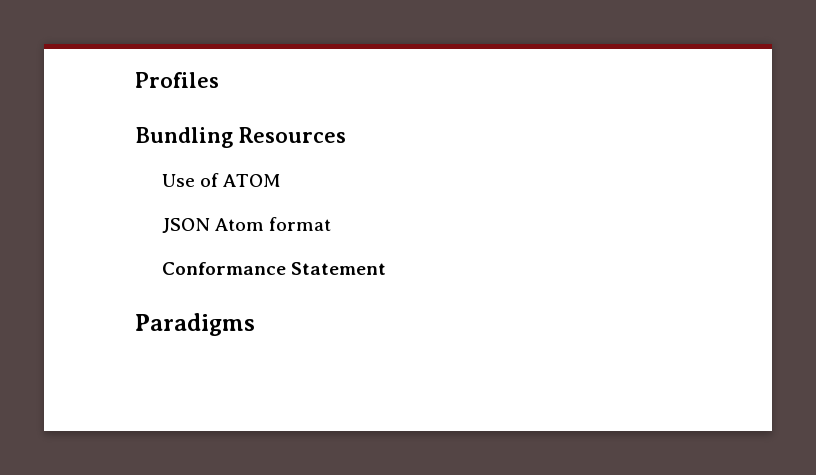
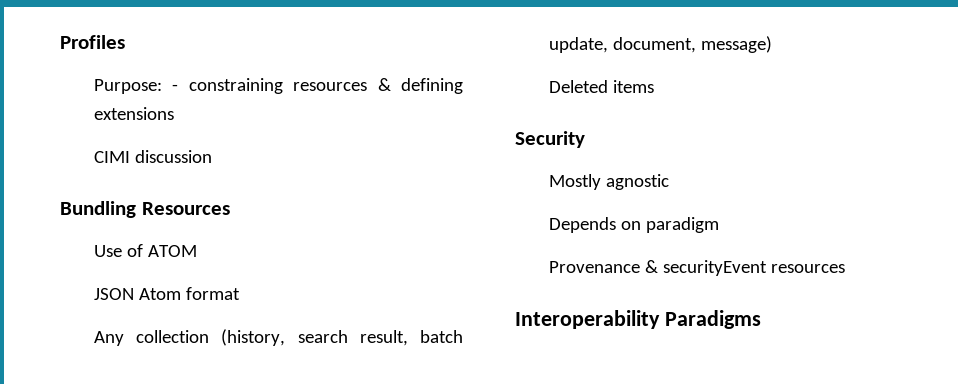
+ Purpose: - constraining resources & defining extensions
+ CIMI discussion
- Conformance Statement
- Paradigms
+ Any collection (history, search result, batch update, document, message)
+ Deleted items
+ Security
+ Mostly agnostic
+ Depends on paradigm
+ Provenance & securityEvent resources
+ Interoperability Paradigms

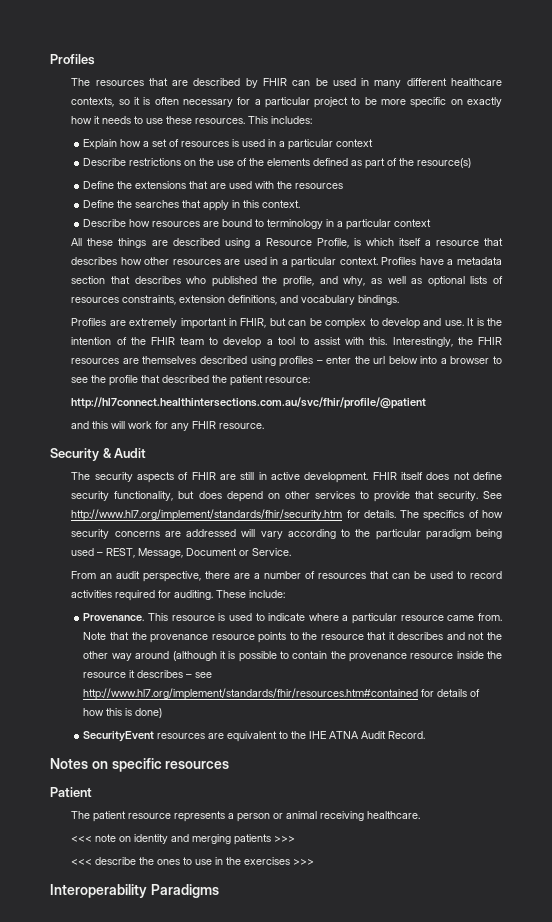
- Purpose: - constraining resources & defining extensions
- CIMI discussion
- Bundling Resources
- Use of ATOM
- JSON Atom format
- Any collection (history, search result, batch update, document, message)
- Deleted items
- Security
- Mostly agnostic
- Depends on paradigm
- Provenance & securityEvent resources
+ The resources that are described by FHIR can be used in many different healthcare contexts, so it is often necessary for a particular project to be more specific on exactly how it needs to use these resources. This includes:
+ Explain how a set of resources is used in a particular context
+ Describe restrictions on the use of the elements defined as part of the resource(s)
+ Define the extensions that are used with the resources
+ Define the searches that apply in this context.
+ Describe how resources are bound to terminology in a particular context
+ All these things are described using a Resource Profile, is which itself a resource that describes how other resources are used in a particular context. Profiles have a metadata section that describes who published the profile, and why, as well as optional lists of resources constraints, extension definitions, and vocabulary bindings.
+ Profiles are extremely important in FHIR, but can be complex to develop and use. It is the intention of the FHIR team to develop a tool to assist with this. Interestingly, the FHIR resources are themselves described using profiles – enter the url below into a browser to see the profile that described the patient resource:
+ http://hl7connect.healthintersections.com.au/svc/fhir/profile/@patient
+ and this will work for any FHIR resource.
+ Security & Audit
+ The security aspects of FHIR are still in active development. FHIR itself does not define security functionality, but does depend on other services to provide that security. See http://www.hl7.org/implement/standards/fhir/security.htm for details. The specifics of how security concerns are addressed will vary according to the particular paradigm being used – REST, Message, Document or Service.
+ From an audit perspective, there are a number of resources that can be used to record activities required for auditing. These include:
+ Provenance. This resource is used to indicate where a particular resource came from. Note that the provenance resource points to the resource that it describes and not the other way around (although it is possible to contain the provenance resource inside the resource it describes – see http://www.hl7.org/implement/standards/fhir/resources.htm#contained for details of how this is done)
+ SecurityEvent resources are equivalent to the IHE ATNA Audit Record.
+ Notes on specific resources
+ Patient
+ The patient resource represents a person or animal receiving healthcare.
+ <<< note on identity and merging patients >>>
+ <<< describe the ones to use in the exercises >>>

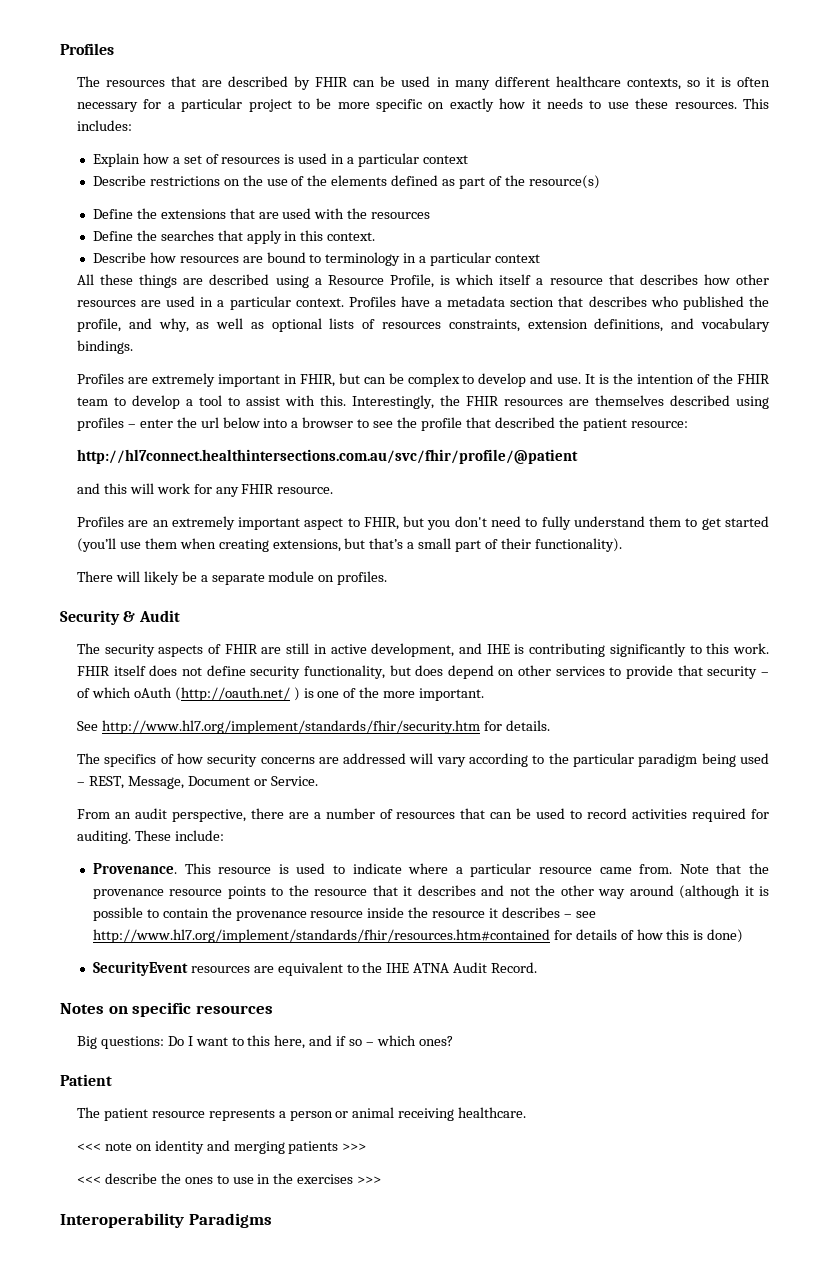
+ Profiles are an extremely important aspect to FHIR, but you don't need to fully understand them to get started (you’ll use them when creating extensions, but that’s a small part of their functionality).
+ There will likely be a separate module on profiles.
- The security aspects of FHIR are still in active development.
+ The security aspects of FHIR are still in active development, and IHE is contributing significantly to this work.
- FHIR itself does not define security functionality, but does depend on other services to provide that security. See http://www.hl7.org/implement/standards/fhir/security.htm for details. The specifics of how security concerns are addressed will vary according to the particular paradigm being used – REST, Message, Document or Service.
+ FHIR itself does not define security functionality, but does depend on other services to provide that security – of which oAuth (http://oauth.net/ ) is one of the more important.
+ See http://www.hl7.org/implement/standards/fhir/security.htm for details.
+ The specifics of how security concerns are addressed will vary according to the particular paradigm being used – REST, Message, Document or Service.
+ Big questions: Do I want to this here, and if so – which ones?

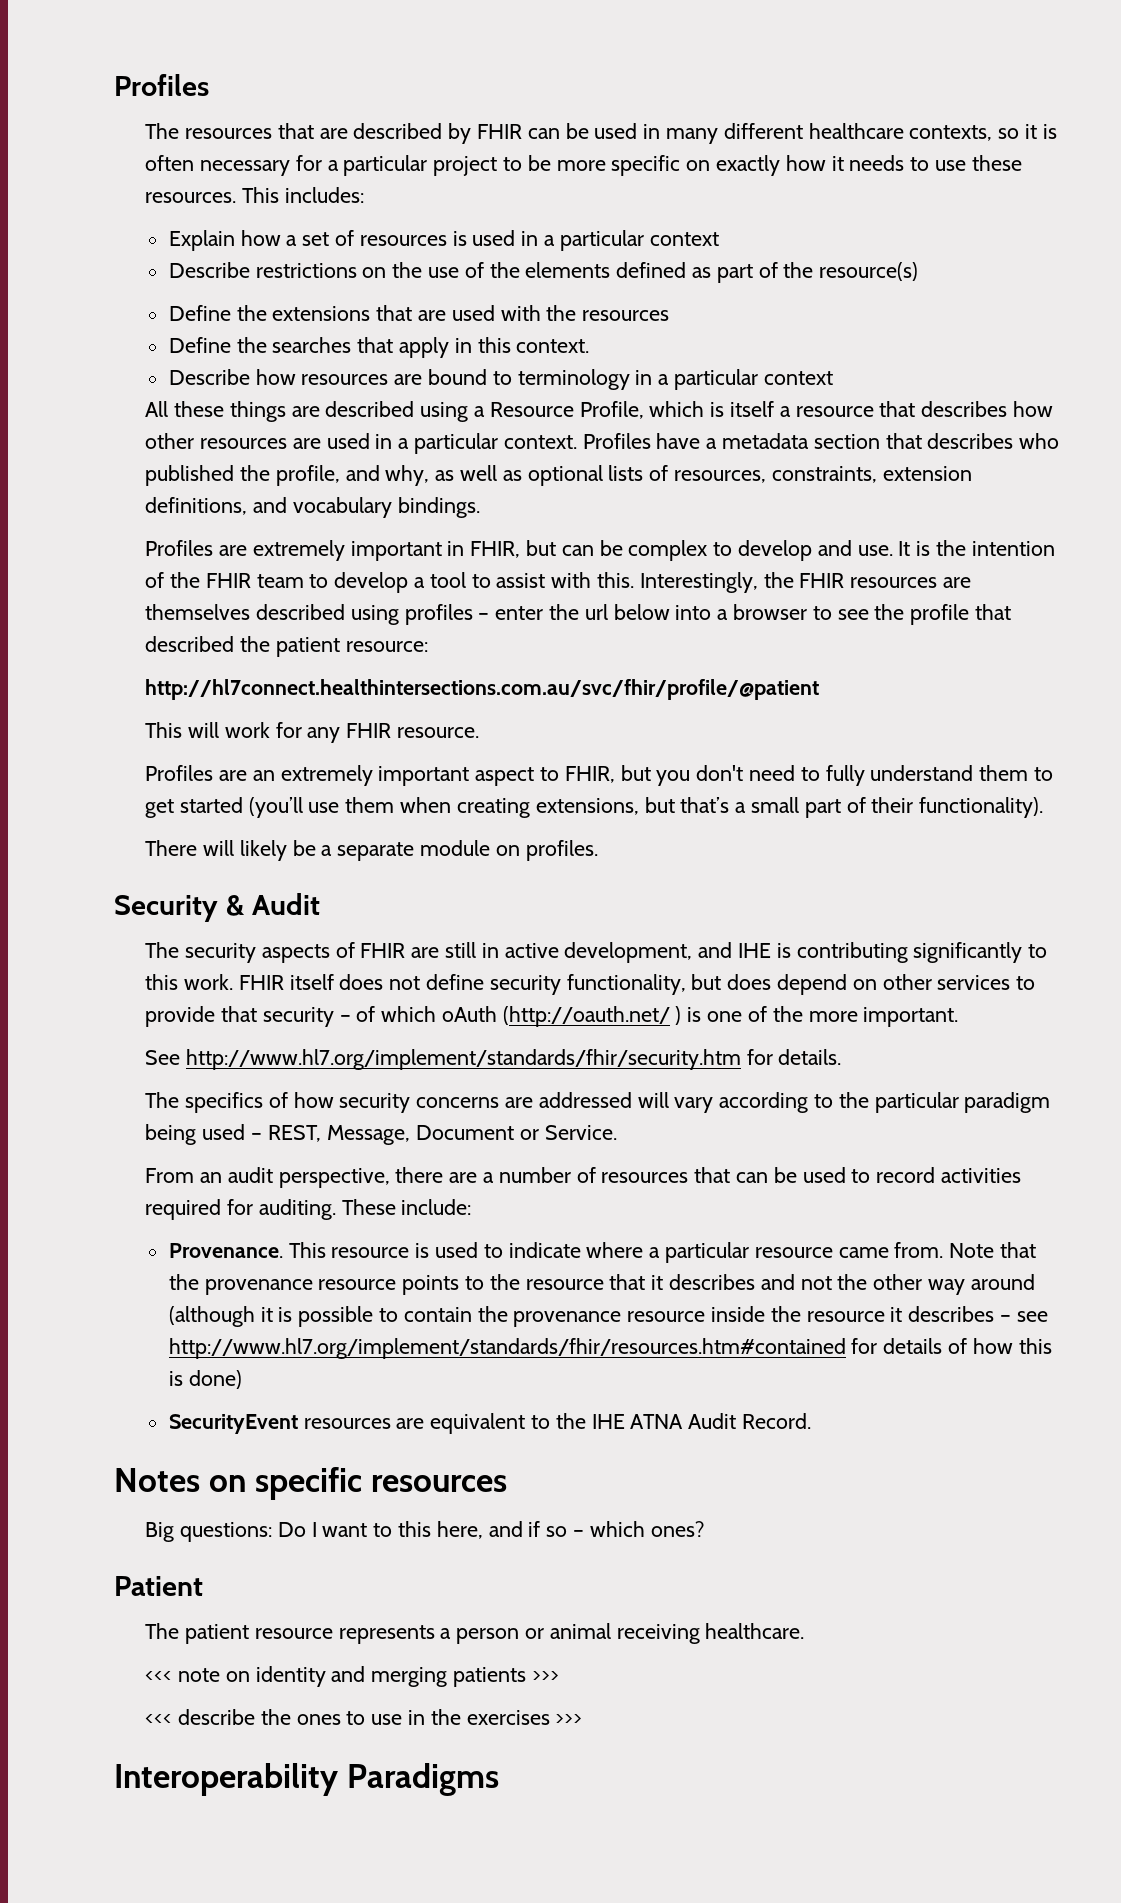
- All these things are described using a Resource Profile, is which itself a resource that describes how other resources are used in a particular context.
+ All these things are described using a Resource Profile, which is itself a resource that describes how other resources are used in a particular context.
- Profiles have a metadata section that describes who published the profile, and why, as well as optional lists of resources constraints, extension definitions, and vocabulary bindings.
+ Profiles have a metadata section that describes who published the profile, and why, as well as optional lists of resources, constraints, extension definitions, and vocabulary bindings.
- and this will work for any FHIR resource.
+ This will work for any FHIR resource.

